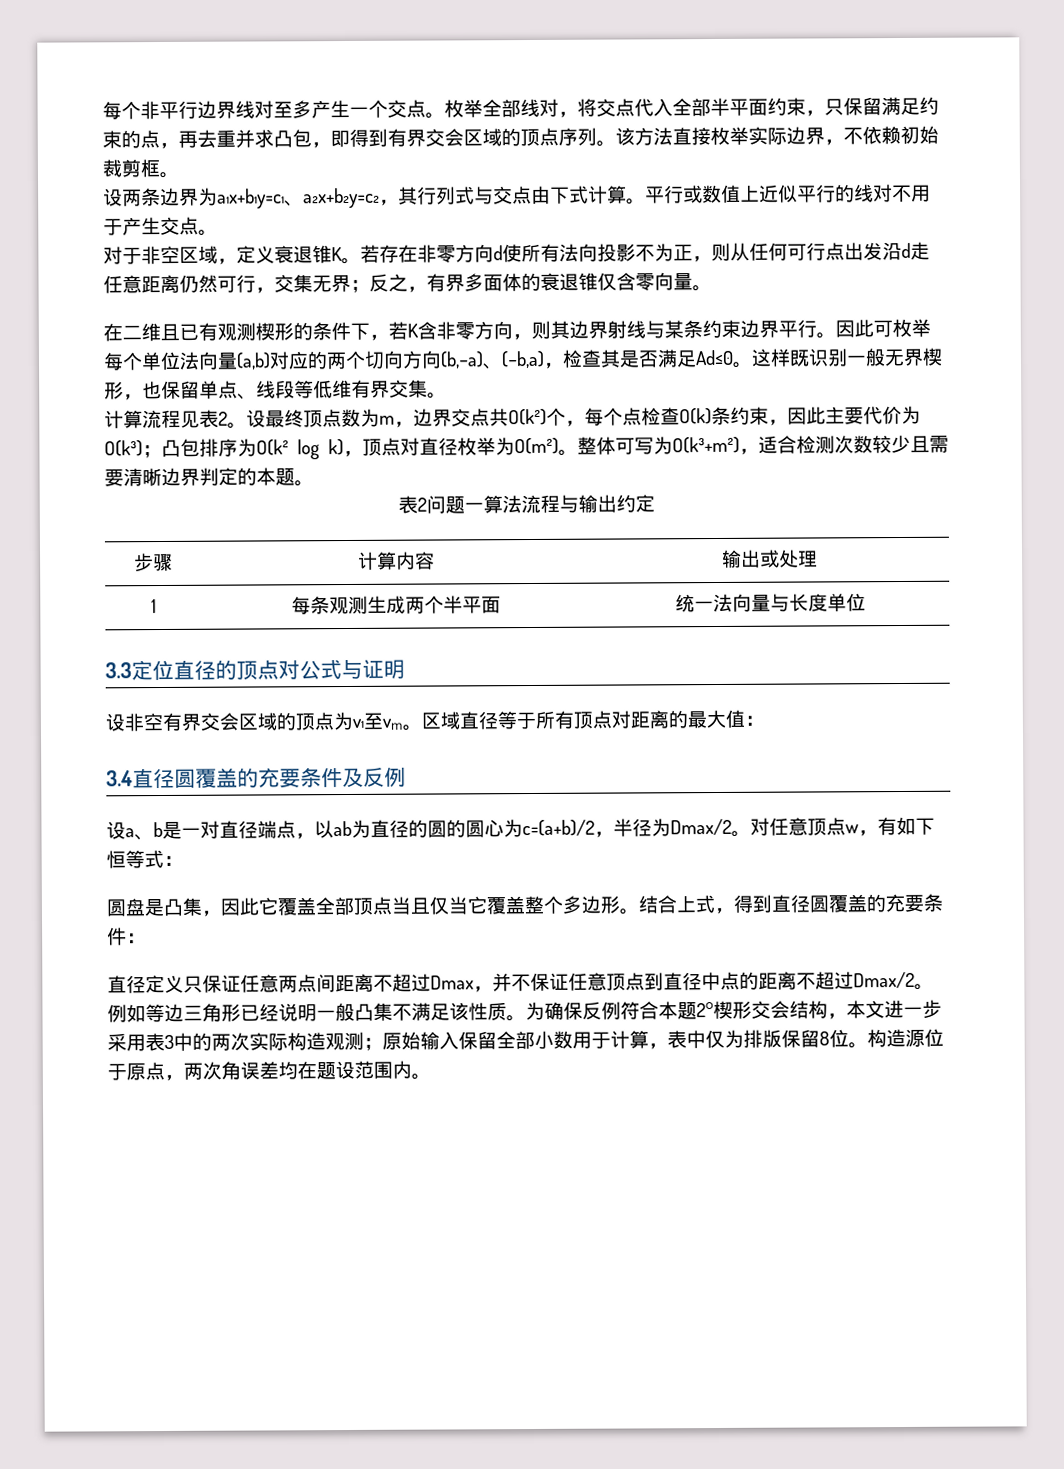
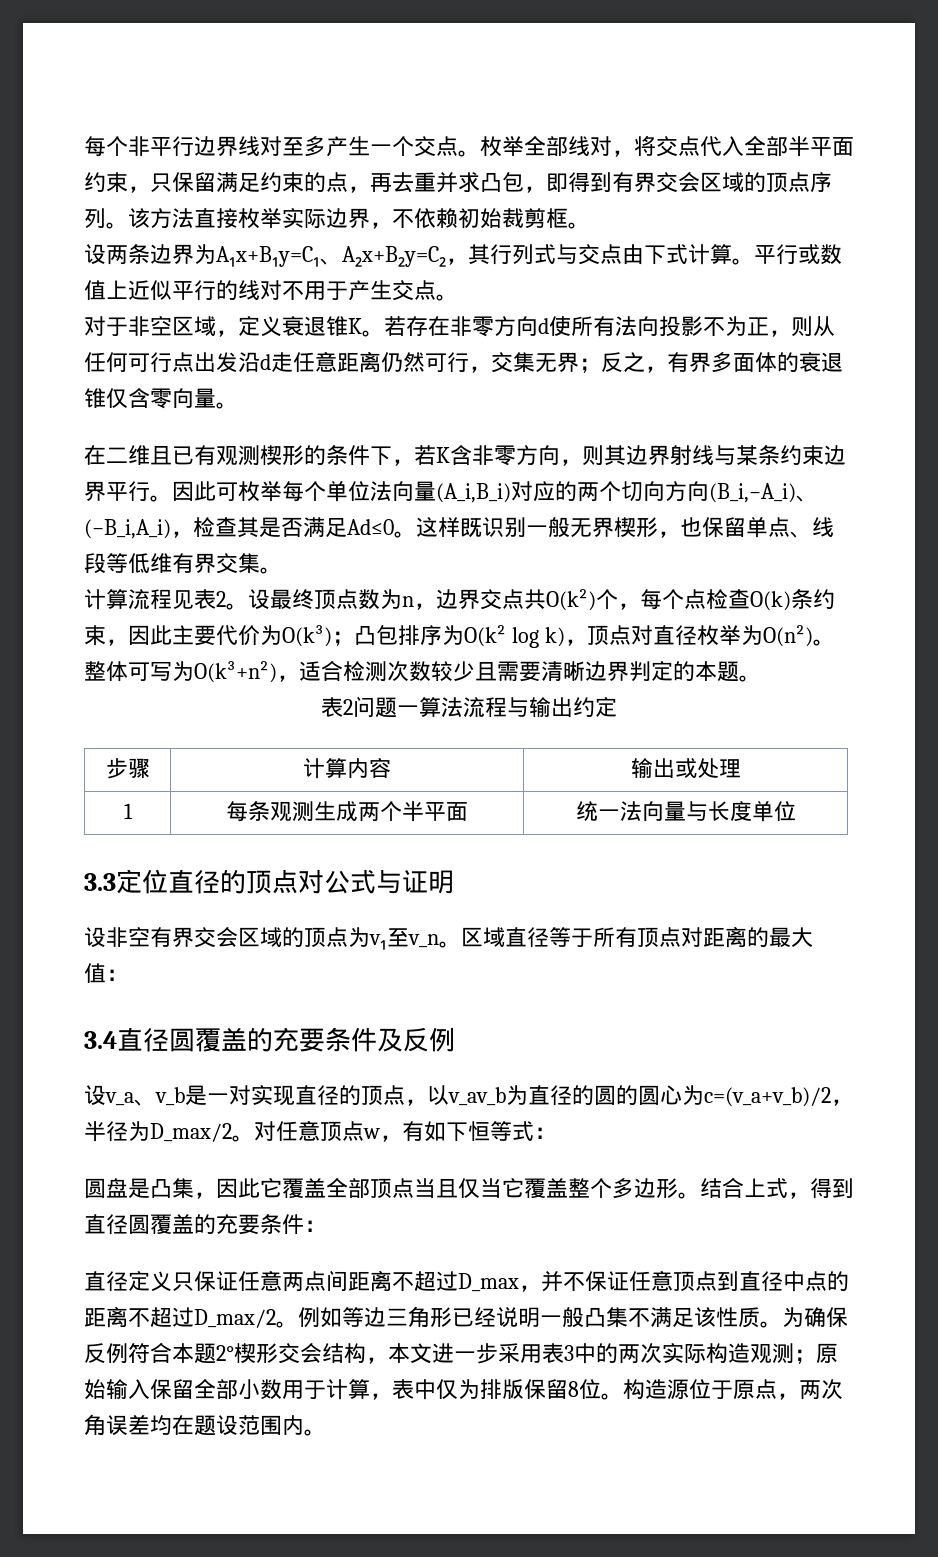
- 设两条边界为a₁x+b₁y=c₁、a₂x+b₂y=c₂，其行列式与交点由下式计算。
+ 设两条边界为A₁x+B₁y=C₁、A₂x+B₂y=C₂，其行列式与交点由下式计算。
- 因此可枚举每个单位法向量(a,b)对应的两个切向方向(b,−a)、(−b,a)，检查其是否满足Ad≤0。
+ 因此可枚举每个单位法向量(A_i,B_i)对应的两个切向方向(B_i,−A_i)、(−B_i,A_i)，检查其是否满足Ad≤0。
- 设最终顶点数为m，边界交点共O(k²)个，每个点检查O(k)条约束，因此主要代价为O(k³)；凸包排序为O(k² log k)，顶点对直径枚举为O(m²)。
+ 设最终顶点数为n，边界交点共O(k²)个，每个点检查O(k)条约束，因此主要代价为O(k³)；凸包排序为O(k² log k)，顶点对直径枚举为O(n²)。
- 整体可写为O(k³+m²)，适合检测次数较少且需要清晰边界判定的本题。
+ 整体可写为O(k³+n²)，适合检测次数较少且需要清晰边界判定的本题。
- 设非空有界交会区域的顶点为v₁至vₘ。
+ 设非空有界交会区域的顶点为v₁至v_n。
- 设a、b是一对直径端点，以ab为直径的圆的圆心为c=(a+b)/2，半径为Dmax/2。
+ 设v_a、v_b是一对实现直径的顶点，以v_av_b为直径的圆的圆心为c=(v_a+v_b)/2，半径为D_max/2。
- 直径定义只保证任意两点间距离不超过Dmax，并不保证任意顶点到直径中点的距离不超过Dmax/2。
+ 直径定义只保证任意两点间距离不超过D_max，并不保证任意顶点到直径中点的距离不超过D_max/2。

